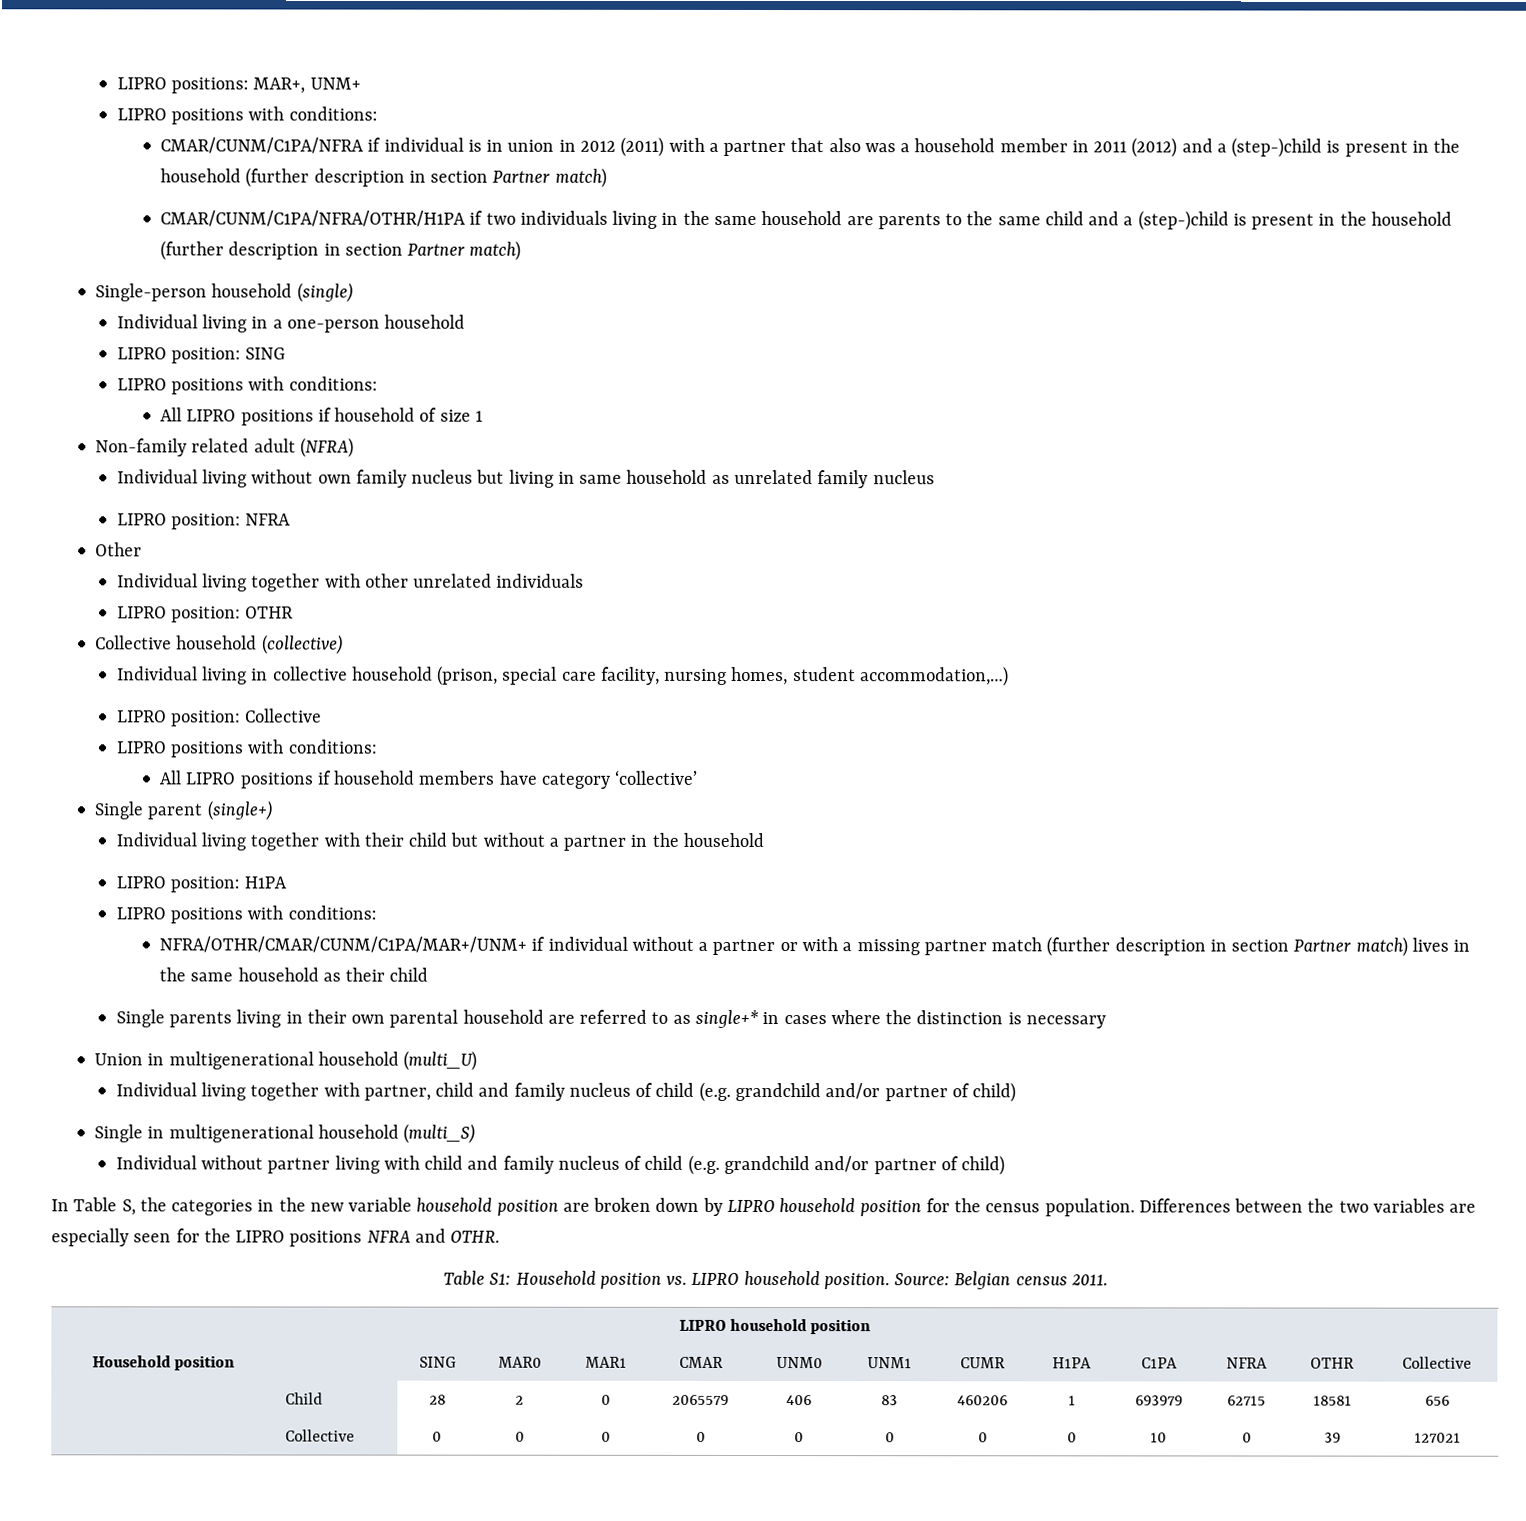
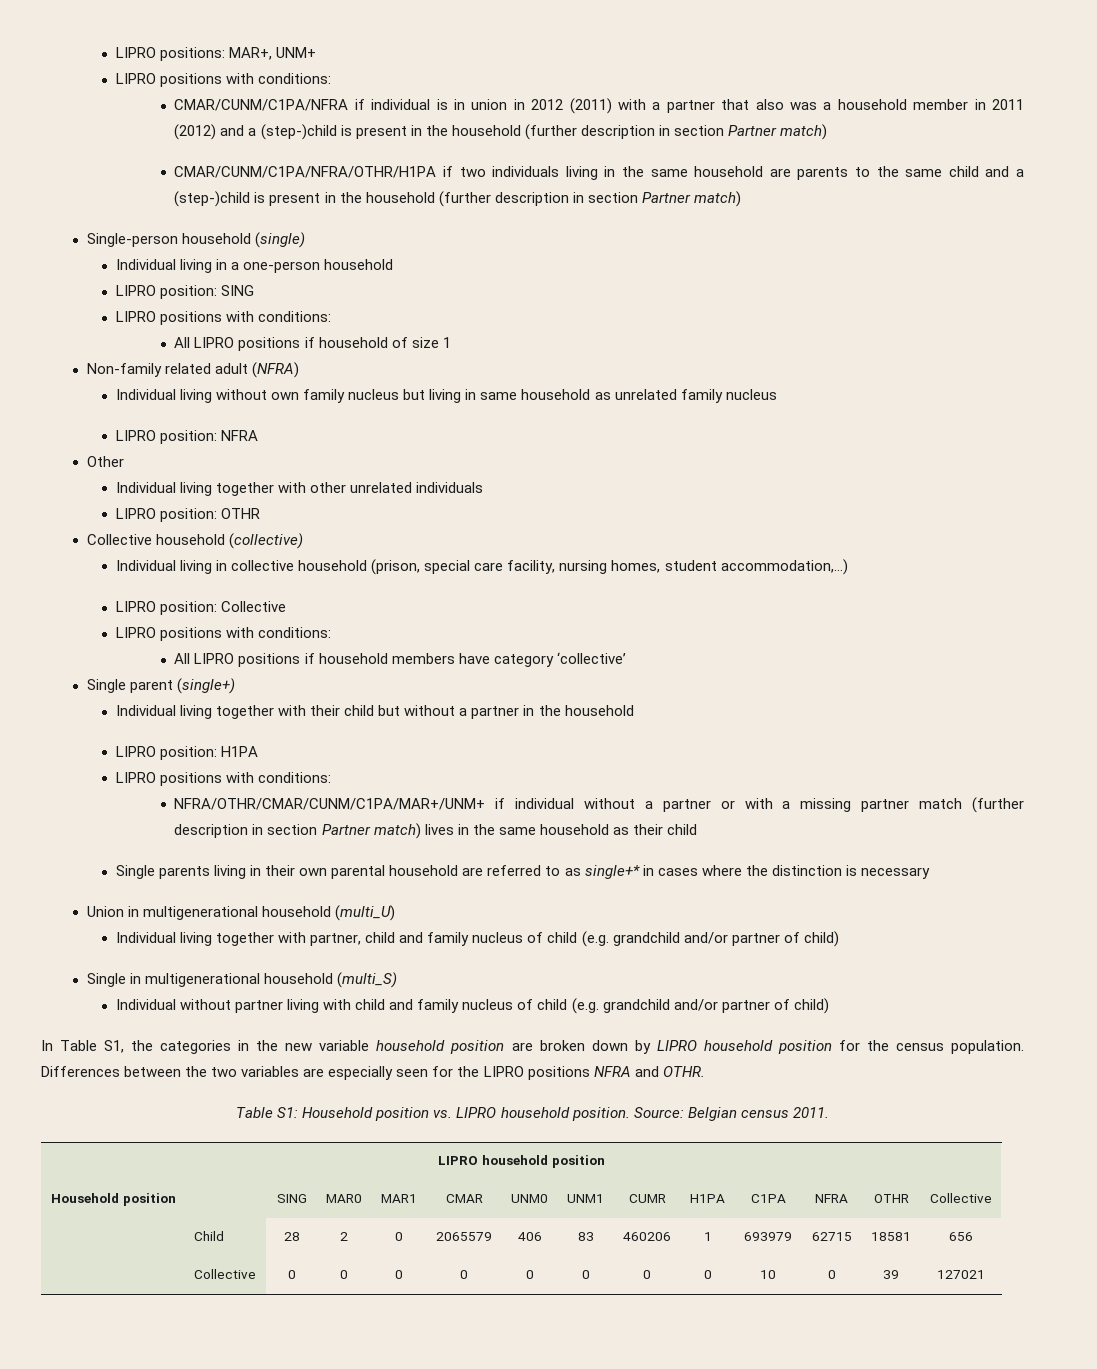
- In Table S, the categories in the new variable household position are broken down by LIPRO household position for the census population.
+ In Table S1, the categories in the new variable household position are broken down by LIPRO household position for the census population.

